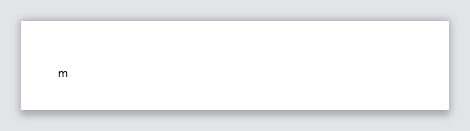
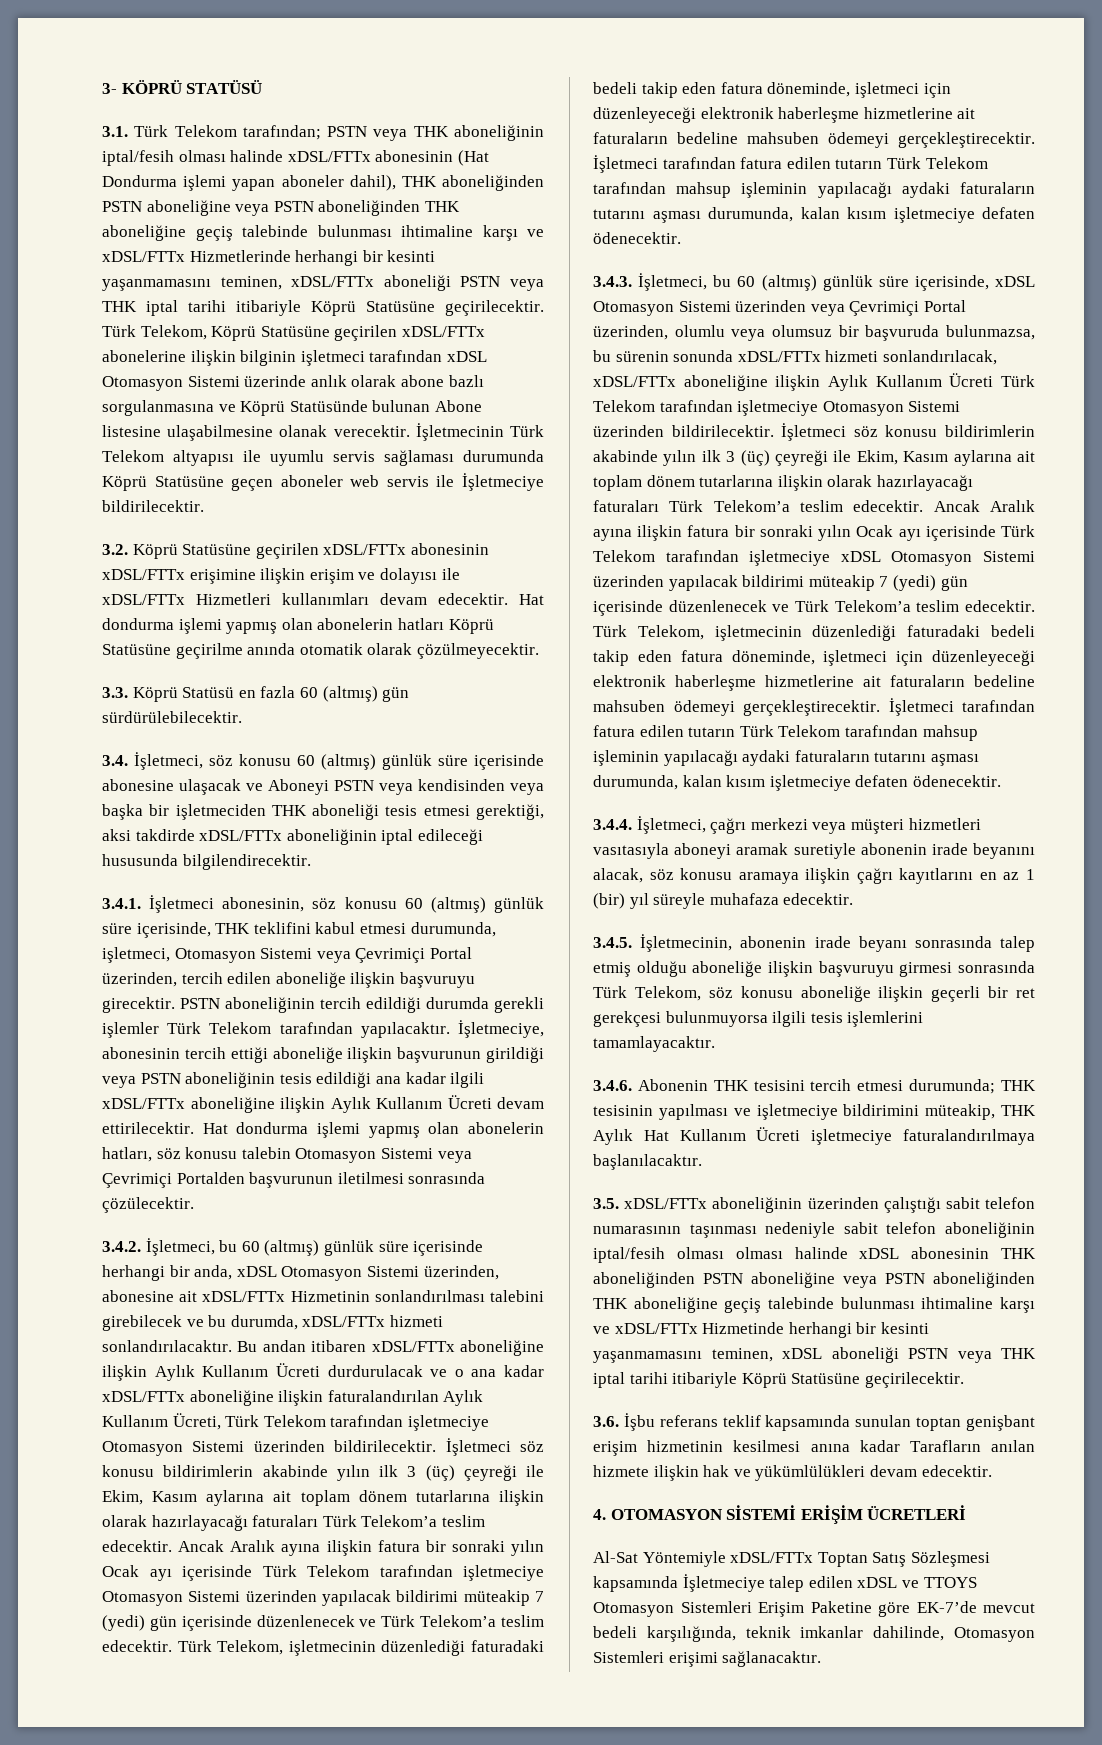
- m
+ 3- KÖPRÜ STATÜSÜ
+ 3.1. Türk Telekom tarafından; PSTN veya THK aboneliğinin iptal/fesih olması halinde xDSL/FTTx abonesinin (Hat Dondurma işlemi yapan aboneler dahil), THK aboneliğinden PSTN aboneliğine veya PSTN aboneliğinden THK aboneliğine geçiş talebinde bulunması ihtimaline karşı ve xDSL/FTTx Hizmetlerinde herhangi bir kesinti yaşanmamasını teminen, xDSL/FTTx aboneliği PSTN veya THK iptal tarihi itibariyle Köprü Statüsüne geçirilecektir. Türk Telekom, Köprü Statüsüne geçirilen xDSL/FTTx abonelerine ilişkin bilginin işletmeci tarafından xDSL Otomasyon Sistemi üzerinde anlık olarak abone bazlı sorgulanmasına ve Köprü Statüsünde bulunan Abone listesine ulaşabilmesine olanak verecektir. İşletmecinin Türk Telekom altyapısı ile uyumlu servis sağlaması durumunda Köprü Statüsüne geçen aboneler web servis ile İşletmeciye bildirilecektir.
+ 3.2. Köprü Statüsüne geçirilen xDSL/FTTx abonesinin xDSL/FTTx erişimine ilişkin erişim ve dolayısı ile xDSL/FTTx Hizmetleri kullanımları devam edecektir. Hat dondurma işlemi yapmış olan abonelerin hatları Köprü Statüsüne geçirilme anında otomatik olarak çözülmeyecektir.
+ 3.3. Köprü Statüsü en fazla 60 (altmış) gün sürdürülebilecektir.
+ 3.4. İşletmeci, söz konusu 60 (altmış) günlük süre içerisinde abonesine ulaşacak ve Aboneyi PSTN veya kendisinden veya başka bir işletmeciden THK aboneliği tesis etmesi gerektiği, aksi takdirde xDSL/FTTx aboneliğinin iptal edileceği hususunda bilgilendirecektir.
+ 3.4.1. İşletmeci abonesinin, söz konusu 60 (altmış) günlük süre içerisinde, THK teklifini kabul etmesi durumunda, işletmeci, Otomasyon Sistemi veya Çevrimiçi Portal üzerinden, tercih edilen aboneliğe ilişkin başvuruyu girecektir. PSTN aboneliğinin tercih edildiği durumda gerekli işlemler Türk Telekom tarafından yapılacaktır. İşletmeciye, abonesinin tercih ettiği aboneliğe ilişkin başvurunun girildiği veya PSTN aboneliğinin tesis edildiği ana kadar ilgili xDSL/FTTx aboneliğine ilişkin Aylık Kullanım Ücreti devam ettirilecektir. Hat dondurma işlemi yapmış olan abonelerin hatları, söz konusu talebin Otomasyon Sistemi veya Çevrimiçi Portalden başvurunun iletilmesi sonrasında çözülecektir.
+ 3.4.2. İşletmeci, bu 60 (altmış) günlük süre içerisinde herhangi bir anda, xDSL Otomasyon Sistemi üzerinden, abonesine ait xDSL/FTTx Hizmetinin sonlandırılması talebini girebilecek ve bu durumda, xDSL/FTTx hizmeti sonlandırılacaktır. Bu andan itibaren xDSL/FTTx aboneliğine ilişkin Aylık Kullanım Ücreti durdurulacak ve o ana kadar xDSL/FTTx aboneliğine ilişkin faturalandırılan Aylık Kullanım Ücreti, Türk Telekom tarafından işletmeciye Otomasyon Sistemi üzerinden bildirilecektir. İşletmeci söz konusu bildirimlerin akabinde yılın ilk 3 (üç) çeyreği ile Ekim, Kasım aylarına ait toplam dönem tutarlarına ilişkin olarak hazırlayacağı faturaları Türk Telekom’a teslim edecektir. Ancak Aralık ayına ilişkin fatura bir sonraki yılın Ocak ayı içerisinde Türk Telekom tarafından işletmeciye Otomasyon Sistemi üzerinden yapılacak bildirimi müteakip 7 (yedi) gün içerisinde düzenlenecek ve Türk Telekom’a teslim edecektir. Türk Telekom, işletmecinin düzenlediği faturadaki bedeli takip eden fatura döneminde, işletmeci için düzenleyeceği elektronik haberleşme hizmetlerine ait faturaların bedeline mahsuben ödemeyi gerçekleştirecektir. İşletmeci tarafından fatura edilen tutarın Türk Telekom tarafından mahsup işleminin yapılacağı aydaki faturaların tutarını aşması durumunda, kalan kısım işletmeciye defaten ödenecektir.
+ 3.4.3. İşletmeci, bu 60 (altmış) günlük süre içerisinde, xDSL Otomasyon Sistemi üzerinden veya Çevrimiçi Portal üzerinden, olumlu veya olumsuz bir başvuruda bulunmazsa, bu sürenin sonunda xDSL/FTTx hizmeti sonlandırılacak, xDSL/FTTx aboneliğine ilişkin Aylık Kullanım Ücreti Türk Telekom tarafından işletmeciye Otomasyon Sistemi üzerinden bildirilecektir. İşletmeci söz konusu bildirimlerin akabinde yılın ilk 3 (üç) çeyreği ile Ekim, Kasım aylarına ait toplam dönem tutarlarına ilişkin olarak hazırlayacağı faturaları Türk Telekom’a teslim edecektir. Ancak Aralık ayına ilişkin fatura bir sonraki yılın Ocak ayı içerisinde Türk Telekom tarafından işletmeciye xDSL Otomasyon Sistemi üzerinden yapılacak bildirimi müteakip 7 (yedi) gün içerisinde düzenlenecek ve Türk Telekom’a teslim edecektir. Türk Telekom, işletmecinin düzenlediği faturadaki bedeli takip eden fatura döneminde, işletmeci için düzenleyeceği elektronik haberleşme hizmetlerine ait faturaların bedeline mahsuben ödemeyi gerçekleştirecektir. İşletmeci tarafından fatura edilen tutarın Türk Telekom tarafından mahsup işleminin yapılacağı aydaki faturaların tutarını aşması durumunda, kalan kısım işletmeciye defaten ödenecektir.
+ 3.4.4. İşletmeci, çağrı merkezi veya müşteri hizmetleri vasıtasıyla aboneyi aramak suretiyle abonenin irade beyanını alacak, söz konusu aramaya ilişkin çağrı kayıtlarını en az 1 (bir) yıl süreyle muhafaza edecektir.
+ 3.4.5. İşletmecinin, abonenin irade beyanı sonrasında talep etmiş olduğu aboneliğe ilişkin başvuruyu girmesi sonrasında Türk Telekom, söz konusu aboneliğe ilişkin geçerli bir ret gerekçesi bulunmuyorsa ilgili tesis işlemlerini tamamlayacaktır.
+ 3.4.6. Abonenin THK tesisini tercih etmesi durumunda; THK tesisinin yapılması ve işletmeciye bildirimini müteakip, THK Aylık Hat Kullanım Ücreti işletmeciye faturalandırılmaya başlanılacaktır.
+ 3.5. xDSL/FTTx aboneliğinin üzerinden çalıştığı sabit telefon numarasının taşınması nedeniyle sabit telefon aboneliğinin iptal/fesih olması olması halinde xDSL abonesinin THK aboneliğinden PSTN aboneliğine veya PSTN aboneliğinden THK aboneliğine geçiş talebinde bulunması ihtimaline karşı ve xDSL/FTTx Hizmetinde herhangi bir kesinti yaşanmamasını teminen, xDSL aboneliği PSTN veya THK iptal tarihi itibariyle Köprü Statüsüne geçirilecektir.
+ 3.6. İşbu referans teklif kapsamında sunulan toptan genişbant erişim hizmetinin kesilmesi anına kadar Tarafların anılan hizmete ilişkin hak ve yükümlülükleri devam edecektir.
+ 4. OTOMASYON SİSTEMİ ERİŞİM ÜCRETLERİ
+ Al-Sat Yöntemiyle xDSL/FTTx Toptan Satış Sözleşmesi kapsamında İşletmeciye talep edilen xDSL ve TTOYS Otomasyon Sistemleri Erişim Paketine göre EK-7’de mevcut bedeli karşılığında, teknik imkanlar dahilinde, Otomasyon Sistemleri erişimi sağlanacaktır.

